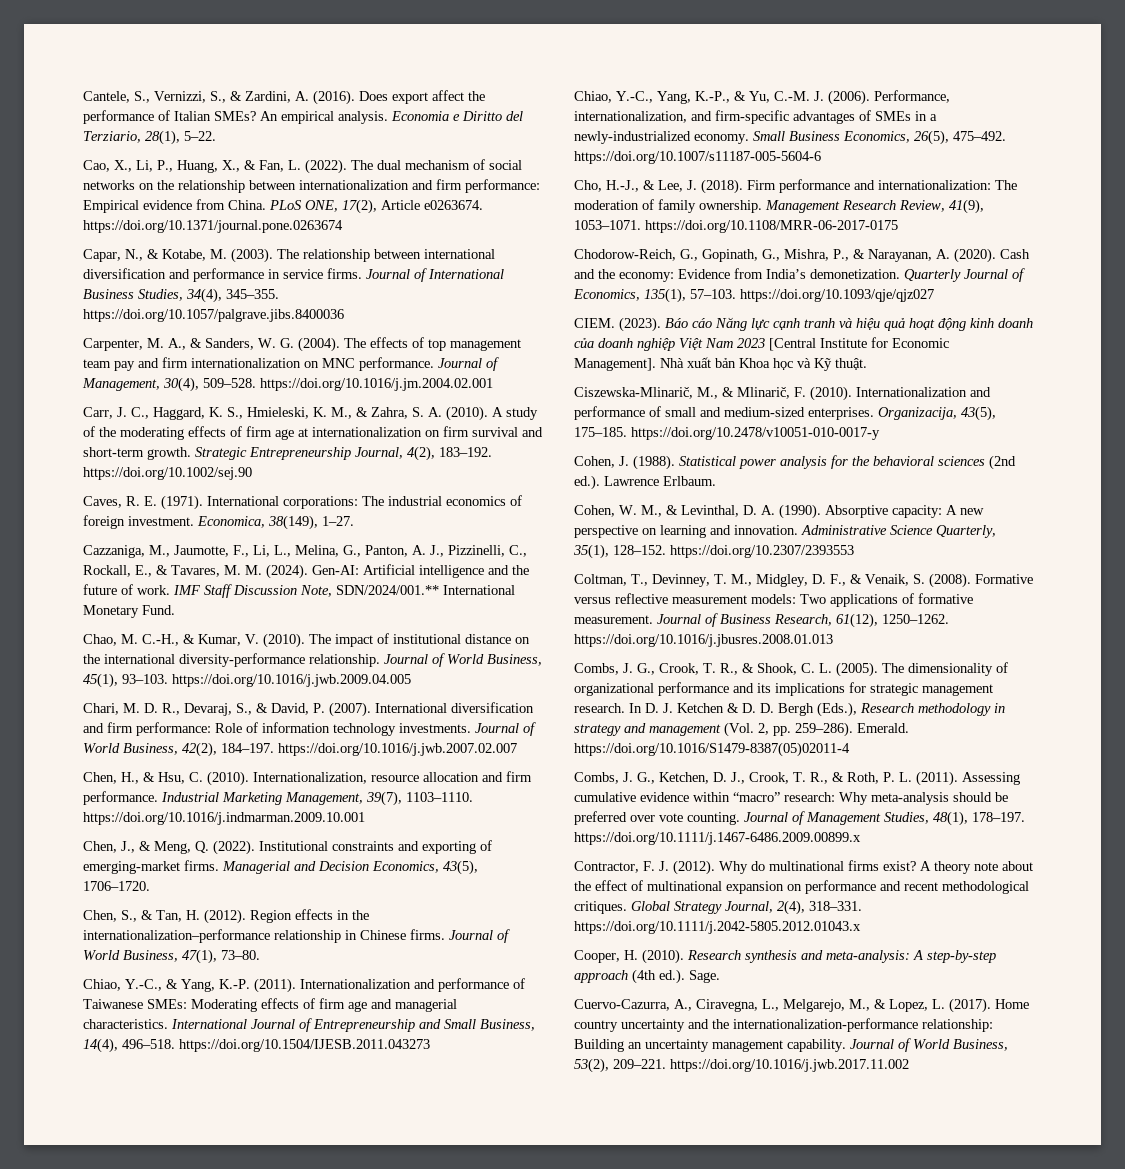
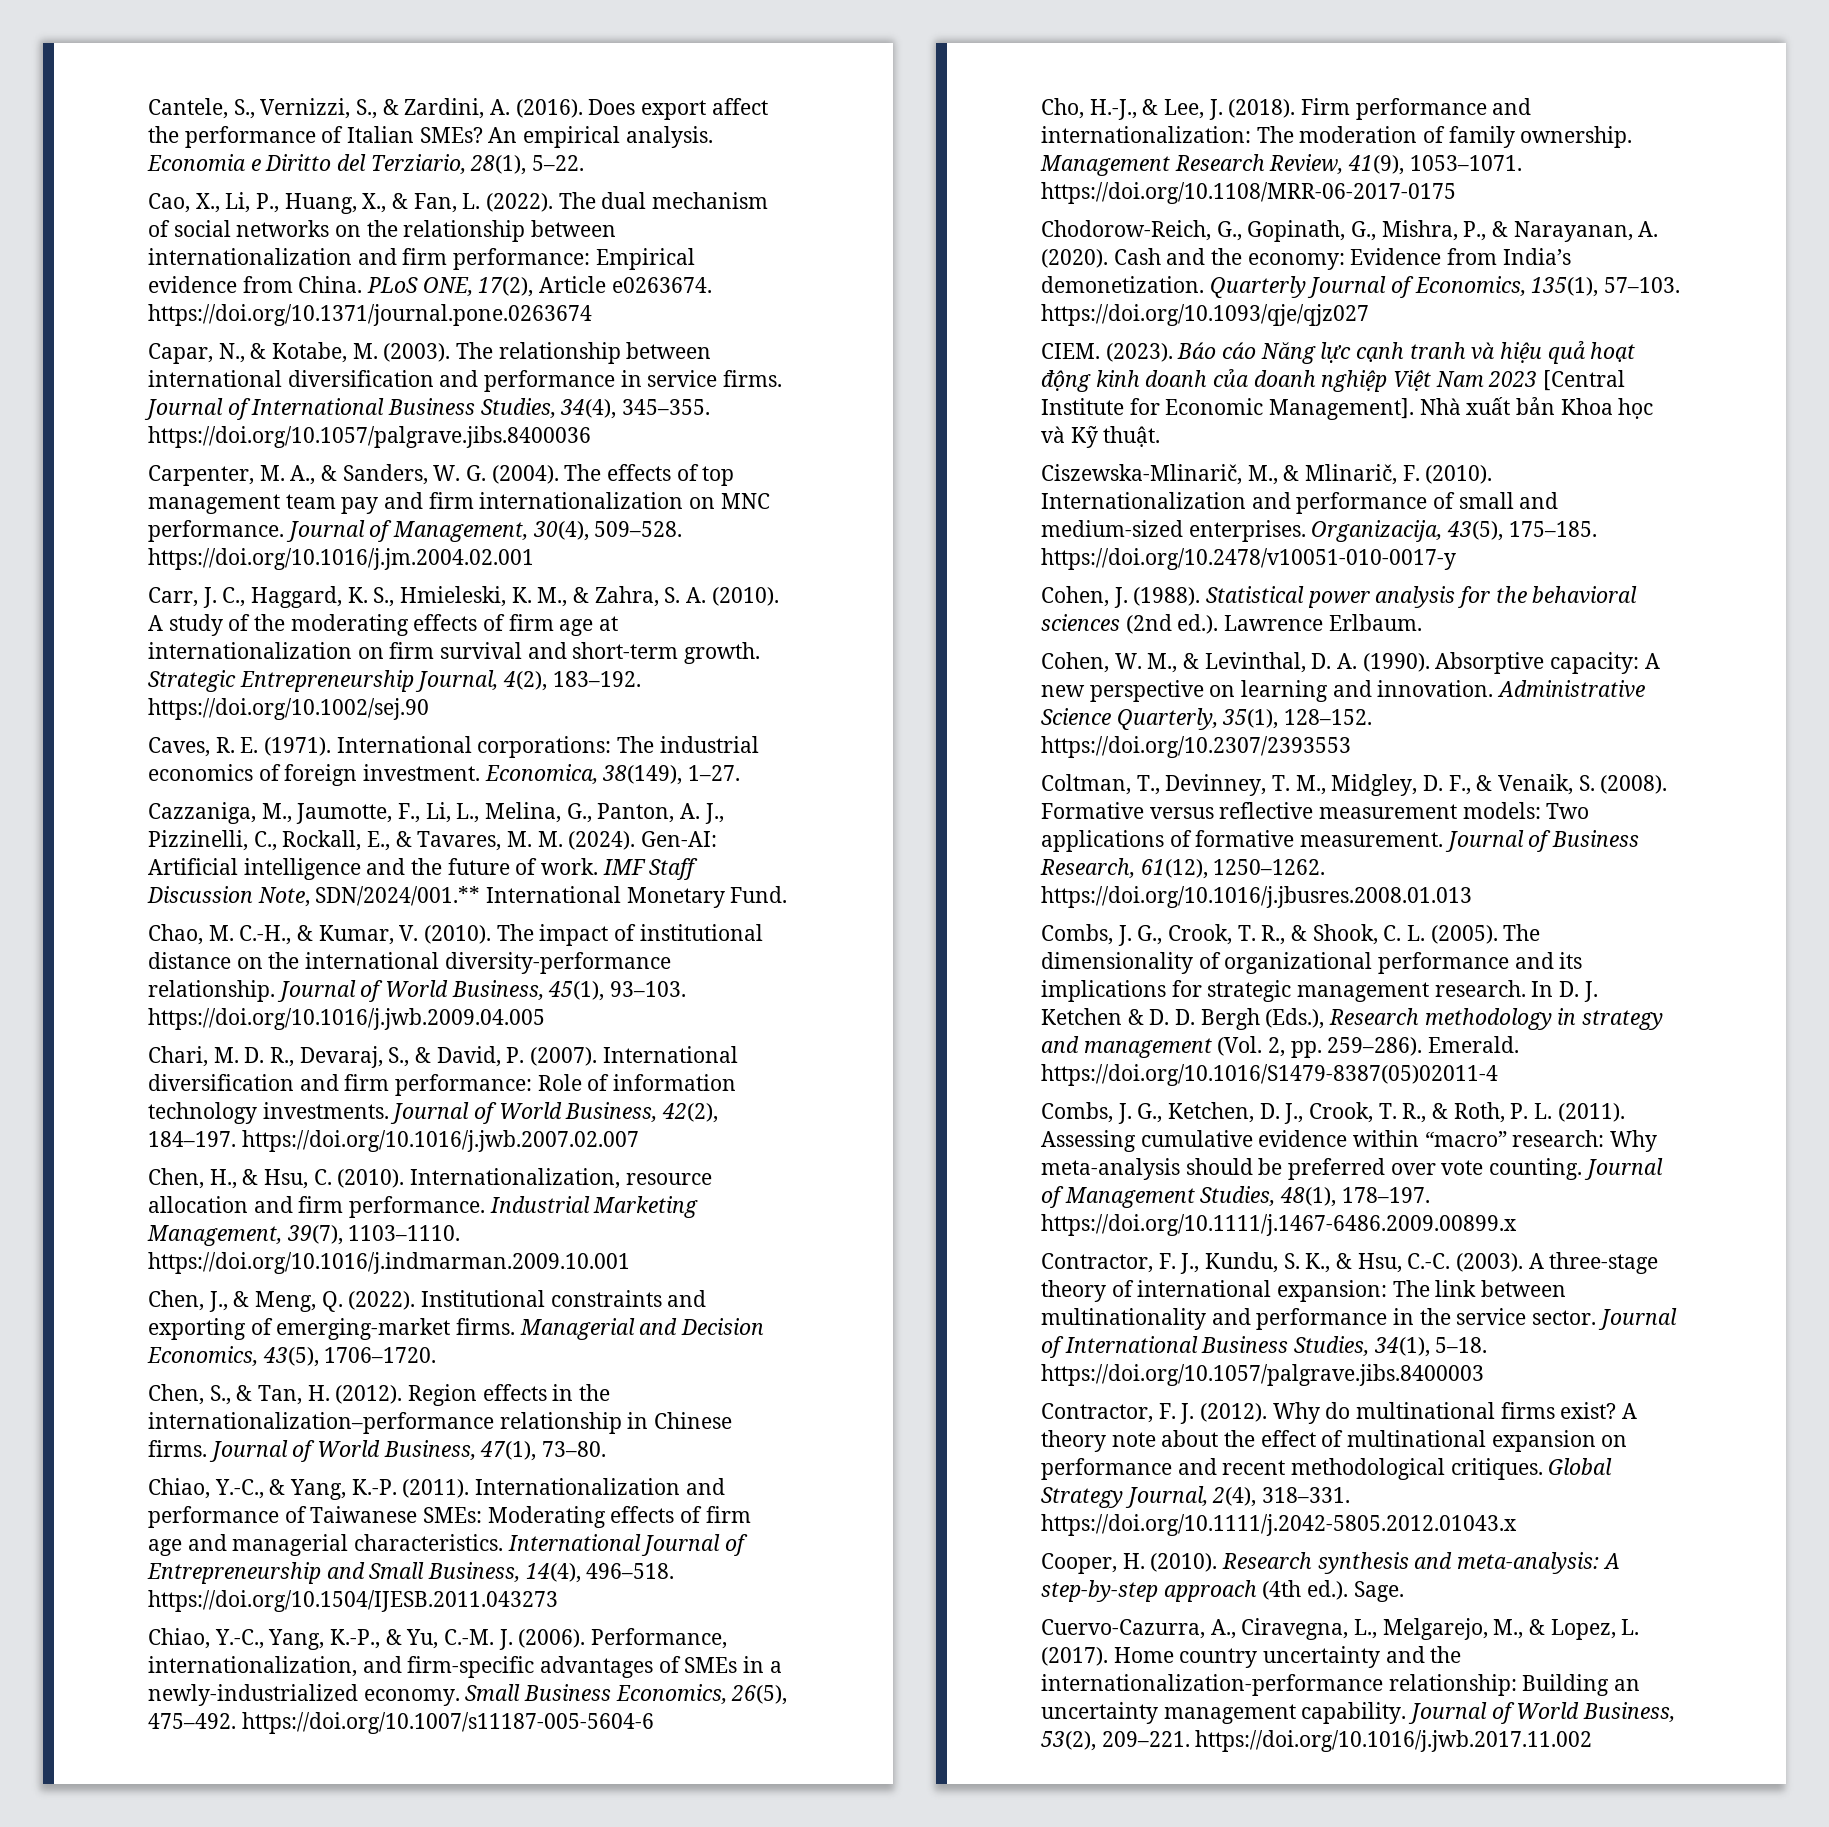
+ Contractor, F. J., Kundu, S. K., & Hsu, C.-C. (2003). A three-stage theory of international expansion: The link between multinationality and performance in the service sector. Journal of International Business Studies, 34(1), 5–18. https://doi.org/10.1057/palgrave.jibs.8400003

